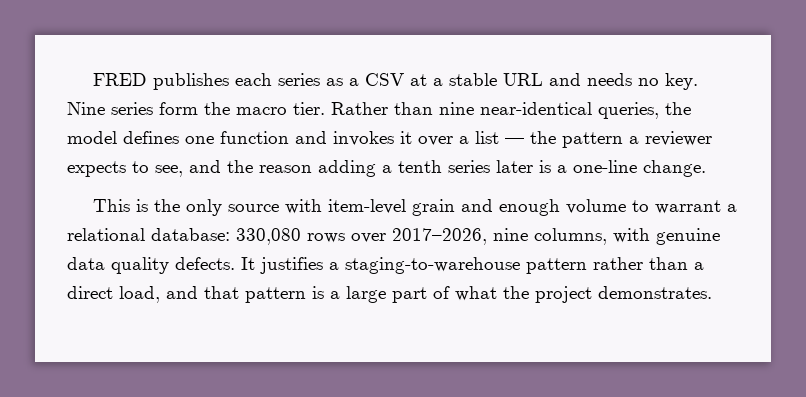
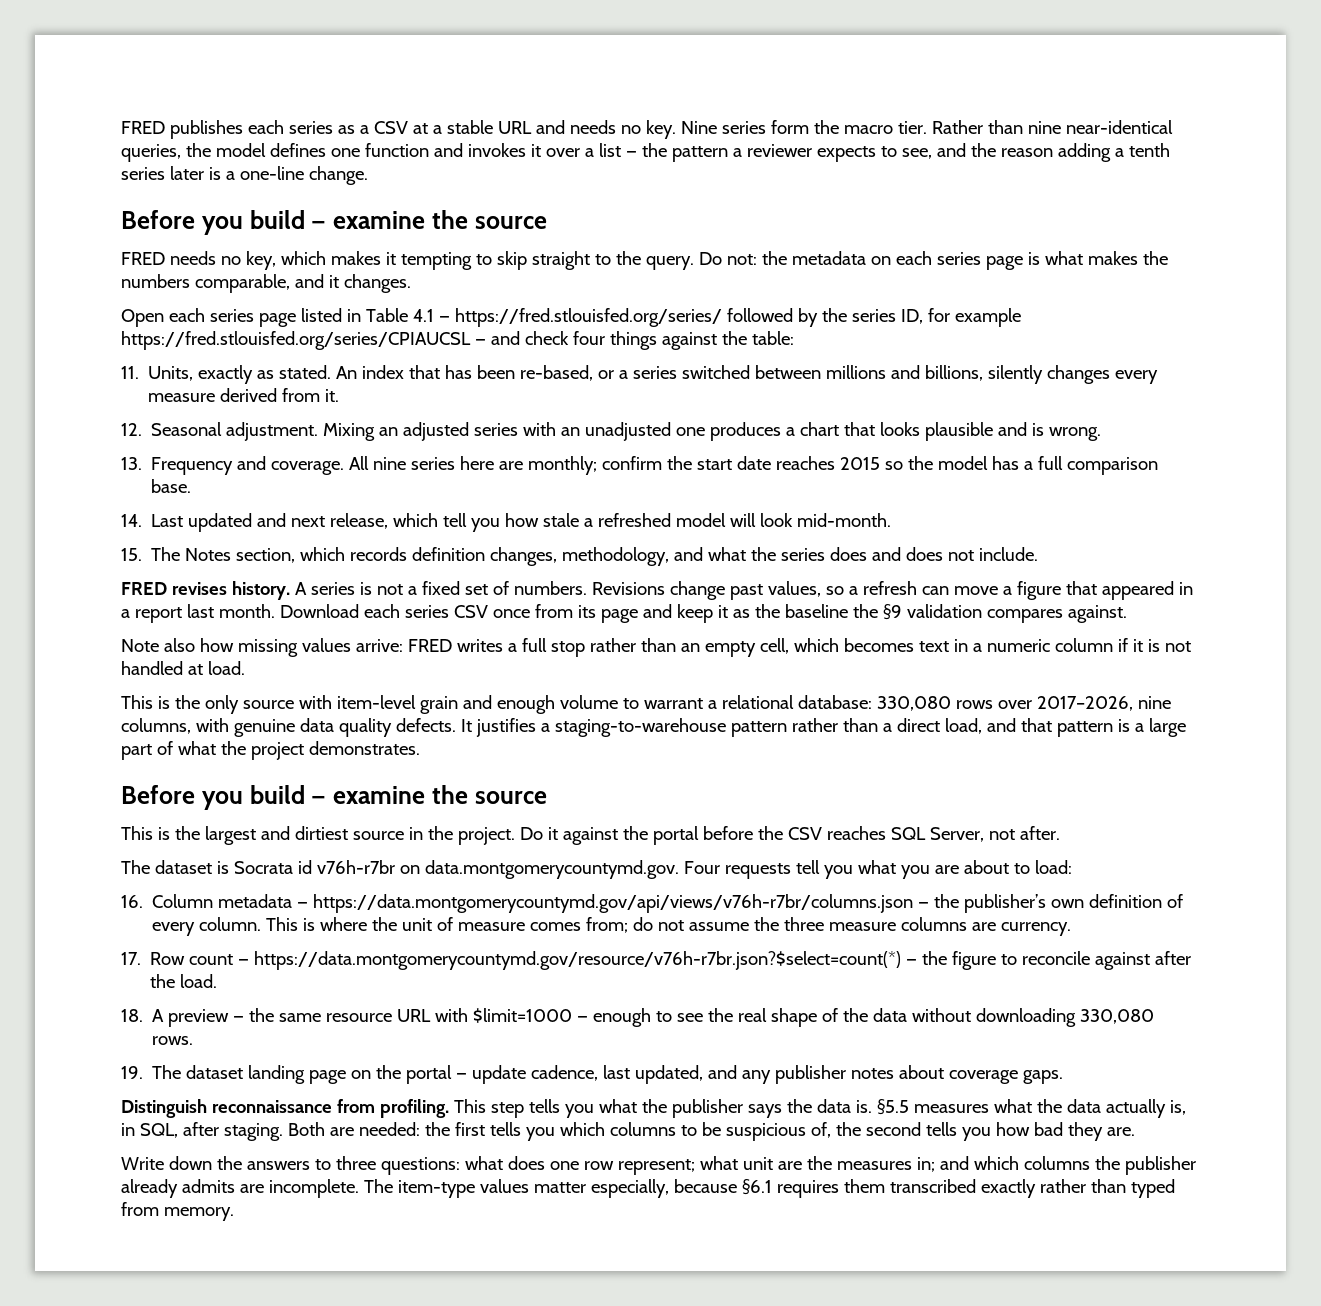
  Rather than nine near-identical queries, the model defines one function and invokes it over a list — the pattern a reviewer expects to see, and the reason adding a tenth series later is a one-line change.
+ Before you build — examine the source
+ FRED needs no key, which makes it tempting to skip straight to the query. Do not: the metadata on each series page is what makes the numbers comparable, and it changes.
+ Open each series page listed in Table 4.1 — https://fred.stlouisfed.org/series/ followed by the series ID, for example https://fred.stlouisfed.org/series/CPIAUCSL — and check four things against the table:
+ 11. Units, exactly as stated. An index that has been re-based, or a series switched between millions and billions, silently changes every measure derived from it.
+ 12. Seasonal adjustment. Mixing an adjusted series with an unadjusted one produces a chart that looks plausible and is wrong.
+ 13. Frequency and coverage. All nine series here are monthly; confirm the start date reaches 2015 so the model has a full comparison base.
+ 14. Last updated and next release, which tell you how stale a refreshed model will look mid-month.
+ 15. The Notes section, which records definition changes, methodology, and what the series does and does not include.
+ FRED revises history. A series is not a fixed set of numbers. Revisions change past values, so a refresh can move a figure that appeared in a report last month. Download each series CSV once from its page and keep it as the baseline the §9 validation compares against.
+ Note also how missing values arrive: FRED writes a full stop rather than an empty cell, which becomes text in a numeric column if it is not handled at load.
  It justifies a staging-to-warehouse pattern rather than a direct load, and that pattern is a large part of what the project demonstrates.
+ Before you build — examine the source
+ This is the largest and dirtiest source in the project. Do it against the portal before the CSV reaches SQL Server, not after.
+ The dataset is Socrata id v76h-r7br on data.montgomerycountymd.gov. Four requests tell you what you are about to load:
+ 16. Column metadata — https://data.montgomerycountymd.gov/api/views/v76h-r7br/columns.json — the publisher’s own definition of every column. This is where the unit of measure comes from; do not assume the three measure columns are currency.
+ 17. Row count — https://data.montgomerycountymd.gov/resource/v76h-r7br.json?$select=count(*) — the figure to reconcile against after the load.
+ 18. A preview — the same resource URL with $limit=1000 — enough to see the real shape of the data without downloading 330,080 rows.
+ 19. The dataset landing page on the portal — update cadence, last updated, and any publisher notes about coverage gaps.
+ Distinguish reconnaissance from profiling. This step tells you what the publisher says the data is. §5.5 measures what the data actually is, in SQL, after staging. Both are needed: the first tells you which columns to be suspicious of, the second tells you how bad they are.
+ Write down the answers to three questions: what does one row represent; what unit are the measures in; and which columns the publisher already admits are incomplete. The item-type values matter especially, because §6.1 requires them transcribed exactly rather than typed from memory.

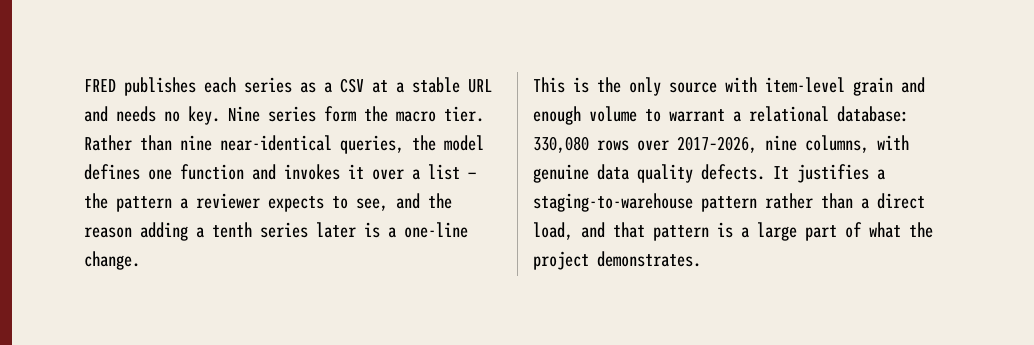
  Rather than nine near-identical queries, the model defines one function and invokes it over a list — the pattern a reviewer expects to see, and the reason adding a tenth series later is a one-line change.
- Before you build — examine the source
- FRED needs no key, which makes it tempting to skip straight to the query. Do not: the metadata on each series page is what makes the numbers comparable, and it changes.
- Open each series page listed in Table 4.1 — https://fred.stlouisfed.org/series/ followed by the series ID, for example https://fred.stlouisfed.org/series/CPIAUCSL — and check four things against the table:
- 11. Units, exactly as stated. An index that has been re-based, or a series switched between millions and billions, silently changes every measure derived from it.
- 12. Seasonal adjustment. Mixing an adjusted series with an unadjusted one produces a chart that looks plausible and is wrong.
- 13. Frequency and coverage. All nine series here are monthly; confirm the start date reaches 2015 so the model has a full comparison base.
- 14. Last updated and next release, which tell you how stale a refreshed model will look mid-month.
- 15. The Notes section, which records definition changes, methodology, and what the series does and does not include.
- FRED revises history. A series is not a fixed set of numbers. Revisions change past values, so a refresh can move a figure that appeared in a report last month. Download each series CSV once from its page and keep it as the baseline the §9 validation compares against.
- Note also how missing values arrive: FRED writes a full stop rather than an empty cell, which becomes text in a numeric column if it is not handled at load.
  It justifies a staging-to-warehouse pattern rather than a direct load, and that pattern is a large part of what the project demonstrates.
- Before you build — examine the source
- This is the largest and dirtiest source in the project. Do it against the portal before the CSV reaches SQL Server, not after.
- The dataset is Socrata id v76h-r7br on data.montgomerycountymd.gov. Four requests tell you what you are about to load:
- 16. Column metadata — https://data.montgomerycountymd.gov/api/views/v76h-r7br/columns.json — the publisher’s own definition of every column. This is where the unit of measure comes from; do not assume the three measure columns are currency.
- 17. Row count — https://data.montgomerycountymd.gov/resource/v76h-r7br.json?$select=count(*) — the figure to reconcile against after the load.
- 18. A preview — the same resource URL with $limit=1000 — enough to see the real shape of the data without downloading 330,080 rows.
- 19. The dataset landing page on the portal — update cadence, last updated, and any publisher notes about coverage gaps.
- Distinguish reconnaissance from profiling. This step tells you what the publisher says the data is. §5.5 measures what the data actually is, in SQL, after staging. Both are needed: the first tells you which columns to be suspicious of, the second tells you how bad they are.
- Write down the answers to three questions: what does one row represent; what unit are the measures in; and which columns the publisher already admits are incomplete. The item-type values matter especially, because §6.1 requires them transcribed exactly rather than typed from memory.

